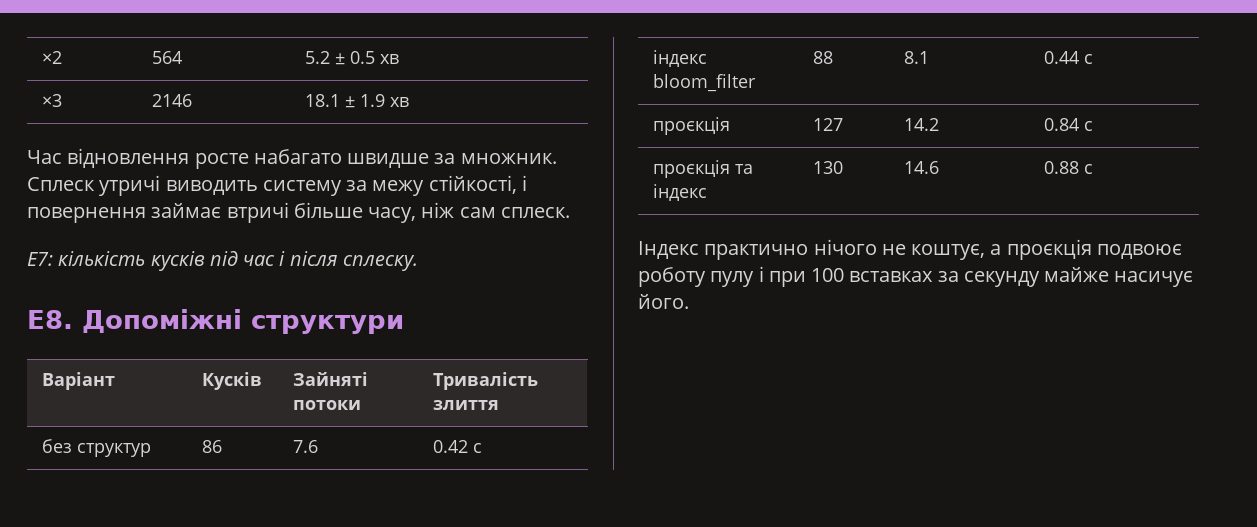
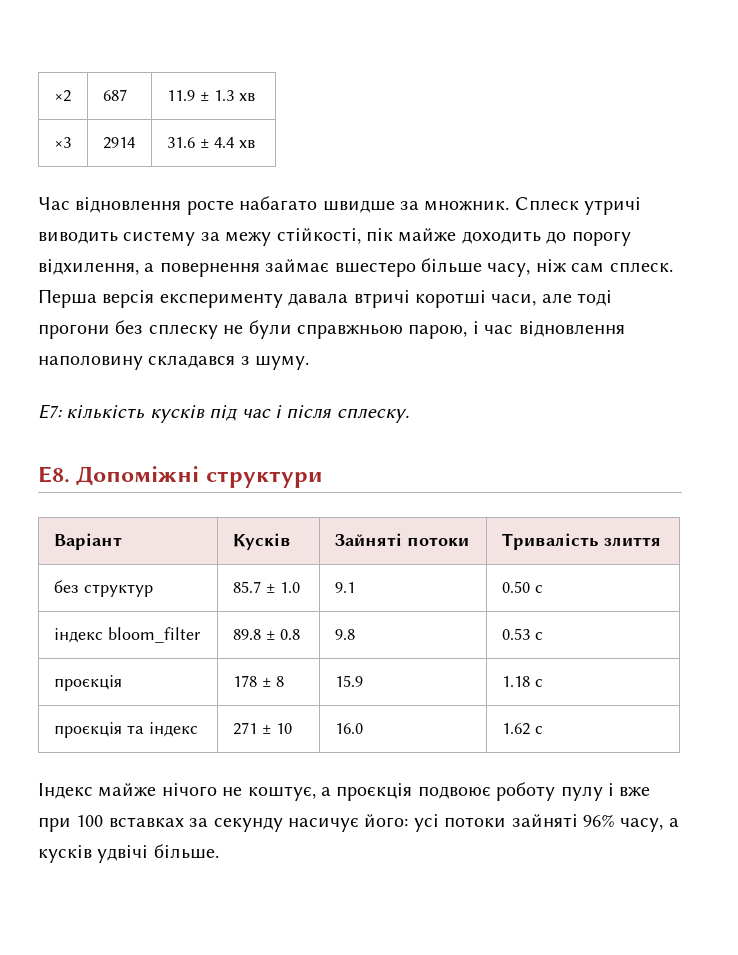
- ×2 | 564 | 5.2 ± 0.5 хв
- ×3 | 2146 | 18.1 ± 1.9 хв
+ ×2 | 687 | 11.9 ± 1.3 хв
+ ×3 | 2914 | 31.6 ± 4.4 хв
- Сплеск утричі виводить систему за межу стійкості, і повернення займає втричі більше часу, ніж сам сплеск.
+ Сплеск утричі виводить систему за межу стійкості, пік майже доходить до порогу відхилення, а повернення займає вшестеро більше часу, ніж сам сплеск. Перша версія експерименту давала втричі коротші часи, але тоді прогони без сплеску не були справжньою парою, і час відновлення наполовину складався з шуму.
- без структур | 86 | 7.6 | 0.42 с
- індекс bloom_filter | 88 | 8.1 | 0.44 с
- проєкція | 127 | 14.2 | 0.84 с
+ без структур | 85.7 ± 1.0 | 9.1 | 0.50 с
+ індекс bloom_filter | 89.8 ± 0.8 | 9.8 | 0.53 с
+ проєкція | 178 ± 8 | 15.9 | 1.18 с
- проєкція та індекс | 130 | 14.6 | 0.88 с
+ проєкція та індекс | 271 ± 10 | 16.0 | 1.62 с
- Індекс практично нічого не коштує, а проєкція подвоює роботу пулу і при 100 вставках за секунду майже насичує його.
+ Індекс майже нічого не коштує, а проєкція подвоює роботу пулу і вже при 100 вставках за секунду насичує його: усі потоки зайняті 96% часу, а кусків удвічі більше.

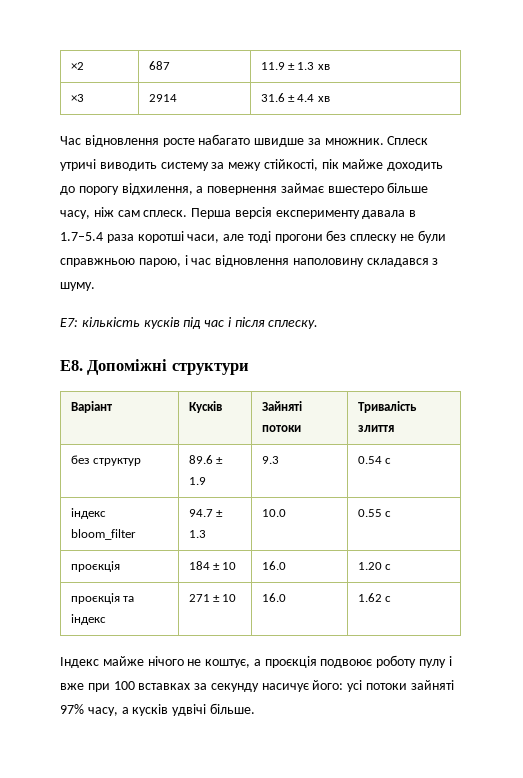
- Перша версія експерименту давала втричі коротші часи, але тоді прогони без сплеску не були справжньою парою, і час відновлення наполовину складався з шуму.
+ Перша версія експерименту давала в 1.7–5.4 раза коротші часи, але тоді прогони без сплеску не були справжньою парою, і час відновлення наполовину складався з шуму.
- без структур | 85.7 ± 1.0 | 9.1 | 0.50 с
- індекс bloom_filter | 89.8 ± 0.8 | 9.8 | 0.53 с
- проєкція | 178 ± 8 | 15.9 | 1.18 с
+ без структур | 89.6 ± 1.9 | 9.3 | 0.54 с
+ індекс bloom_filter | 94.7 ± 1.3 | 10.0 | 0.55 с
+ проєкція | 184 ± 10 | 16.0 | 1.20 с
- Індекс майже нічого не коштує, а проєкція подвоює роботу пулу і вже при 100 вставках за секунду насичує його: усі потоки зайняті 96% часу, а кусків удвічі більше.
+ Індекс майже нічого не коштує, а проєкція подвоює роботу пулу і вже при 100 вставках за секунду насичує його: усі потоки зайняті 97% часу, а кусків удвічі більше.

